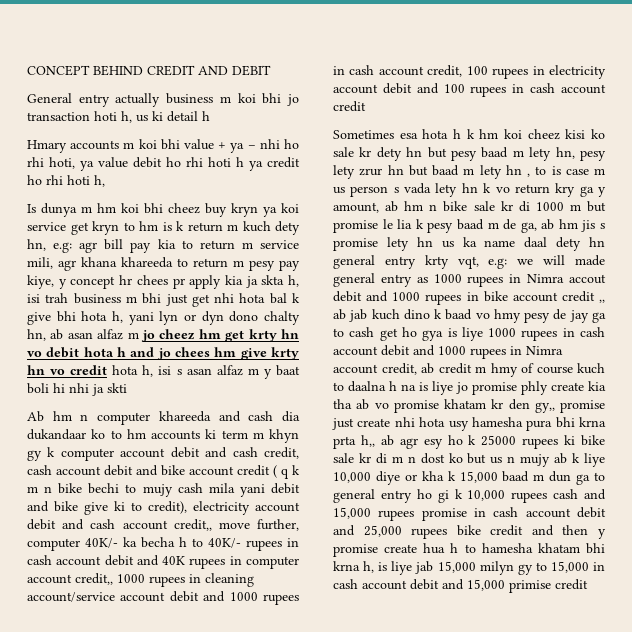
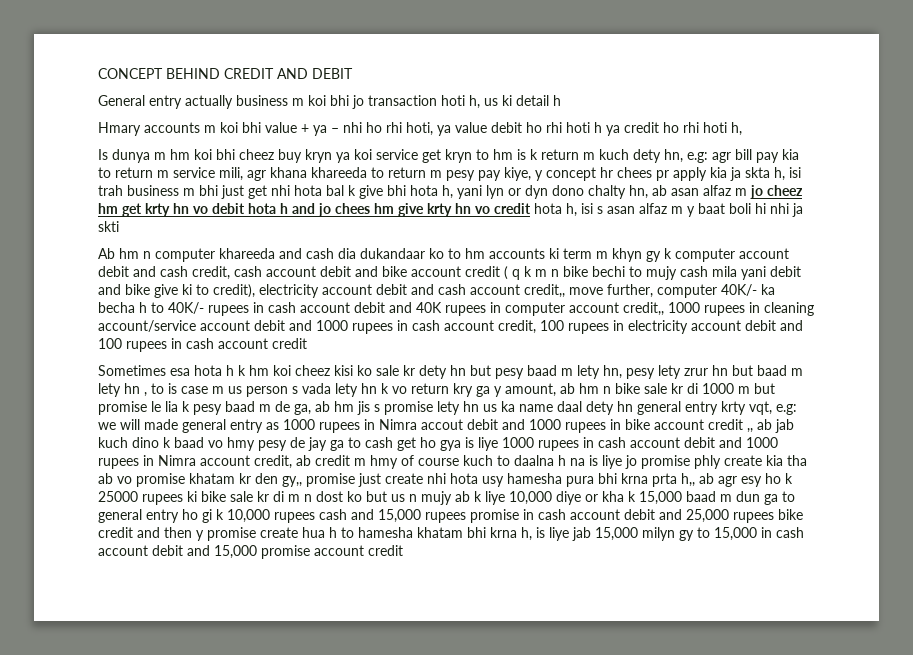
- we will made general entry as 1000 rupees in Nimra accout debit and 1000 rupees in bike account credit ,, ab jab kuch dino k baad vo hmy pesy de jay ga to cash get ho gya is liye 1000 rupees in cash account debit and 1000 rupees in Nimra account credit, ab credit m hmy of course kuch to daalna h na is liye jo promise phly create kia tha ab vo promise khatam kr den gy,, promise just create nhi hota usy hamesha pura bhi krna prta h,, ab agr esy ho k 25000 rupees ki bike sale kr di m n dost ko but us n mujy ab k liye 10,000 diye or kha k 15,000 baad m dun ga to general entry ho gi k 10,000 rupees cash and 15,000 rupees promise in cash account debit and 25,000 rupees bike credit and then y promise create hua h to hamesha khatam bhi krna h, is liye jab 15,000 milyn gy to 15,000 in cash account debit and 15,000 primise credit
+ we will made general entry as 1000 rupees in Nimra accout debit and 1000 rupees in bike account credit ,, ab jab kuch dino k baad vo hmy pesy de jay ga to cash get ho gya is liye 1000 rupees in cash account debit and 1000 rupees in Nimra account credit, ab credit m hmy of course kuch to daalna h na is liye jo promise phly create kia tha ab vo promise khatam kr den gy,, promise just create nhi hota usy hamesha pura bhi krna prta h,, ab agr esy ho k 25000 rupees ki bike sale kr di m n dost ko but us n mujy ab k liye 10,000 diye or kha k 15,000 baad m dun ga to general entry ho gi k 10,000 rupees cash and 15,000 rupees promise in cash account debit and 25,000 rupees bike credit and then y promise create hua h to hamesha khatam bhi krna h, is liye jab 15,000 milyn gy to 15,000 in cash account debit and 15,000 promise account credit

